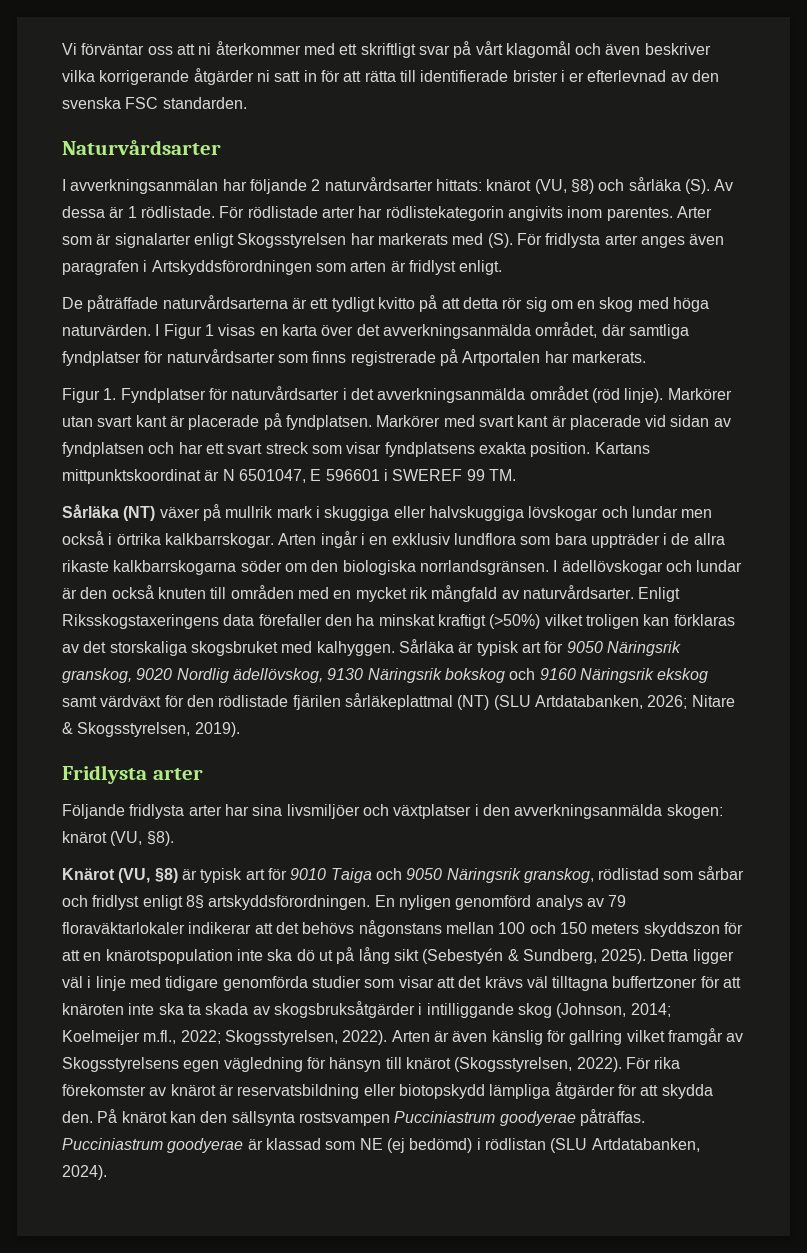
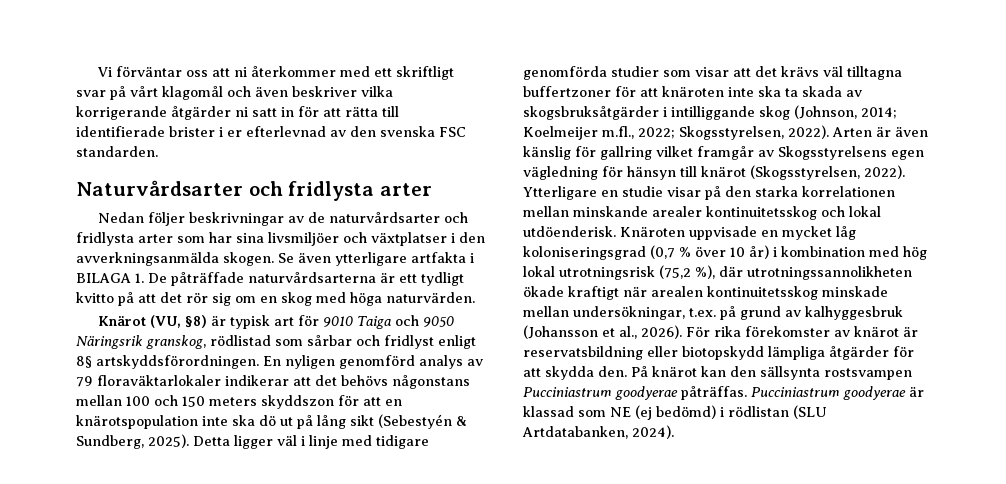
- Naturvårdsarter
- I avverkningsanmälan har följande 2 naturvårdsarter hittats: knärot (VU, §8) och sårläka (S). Av dessa är 1 rödlistade. För rödlistade arter har rödlistekategorin angivits inom parentes. Arter som är signalarter enligt Skogsstyrelsen har markerats med (S). För fridlysta arter anges även paragrafen i Artskyddsförordningen som arten är fridlyst enligt.
- De påträffade naturvårdsarterna är ett tydligt kvitto på att detta rör sig om en skog med höga naturvärden. I Figur 1 visas en karta över det avverkningsanmälda området, där samtliga fyndplatser för naturvårdsarter som finns registrerade på Artportalen har markerats.
- Figur 1. Fyndplatser för naturvårdsarter i det avverkningsanmälda området (röd linje). Markörer utan svart kant är placerade på fyndplatsen. Markörer med svart kant är placerade vid sidan av fyndplatsen och har ett svart streck som visar fyndplatsens exakta position. Kartans mittpunktskoordinat är N 6501047, E 596601 i SWEREF 99 TM.
- Sårläka (NT) växer på mullrik mark i skuggiga eller halvskuggiga lövskogar och lundar men också i örtrika kalkbarrskogar. Arten ingår i en exklusiv lundflora som bara uppträder i de allra rikaste kalkbarrskogarna söder om den biologiska norrlandsgränsen. I ädellövskogar och lundar är den också knuten till områden med en mycket rik mångfald av naturvårdsarter. Enligt Riksskogstaxeringens data förefaller den ha minskat kraftigt (>50%) vilket troligen kan förklaras av det storskaliga skogsbruket med kalhyggen. Sårläka är typisk art för 9050 Näringsrik granskog, 9020 Nordlig ädellövskog, 9130 Näringsrik bokskog och 9160 Näringsrik ekskog samt värdväxt för den rödlistade fjärilen sårläkeplattmal (NT) (SLU Artdatabanken, 2026; Nitare & Skogsstyrelsen, 2019).
- Fridlysta arter
- Följande fridlysta arter har sina livsmiljöer och växtplatser i den avverkningsanmälda skogen: knärot (VU, §8).
+ Naturvårdsarter och fridlysta arter
+ Nedan följer beskrivningar av de naturvårdsarter och fridlysta arter som har sina livsmiljöer och växtplatser i den avverkningsanmälda skogen. Se även ytterligare artfakta i BILAGA 1. De påträffade naturvårdsarterna är ett tydligt kvitto på att det rör sig om en skog med höga naturvärden.
+ Ytterligare en studie visar på den starka korrelationen mellan minskande arealer kontinuitetsskog och lokal utdöenderisk. Knäroten uppvisade en mycket låg koloniseringsgrad (0,7 % över 10 år) i kombination med hög lokal utrotningsrisk (75,2 %), där utrotningssannolikheten ökade kraftigt när arealen kontinuitetsskog minskade mellan undersökningar, t.ex. på grund av kalhyggesbruk (Johansson et al., 2026).

